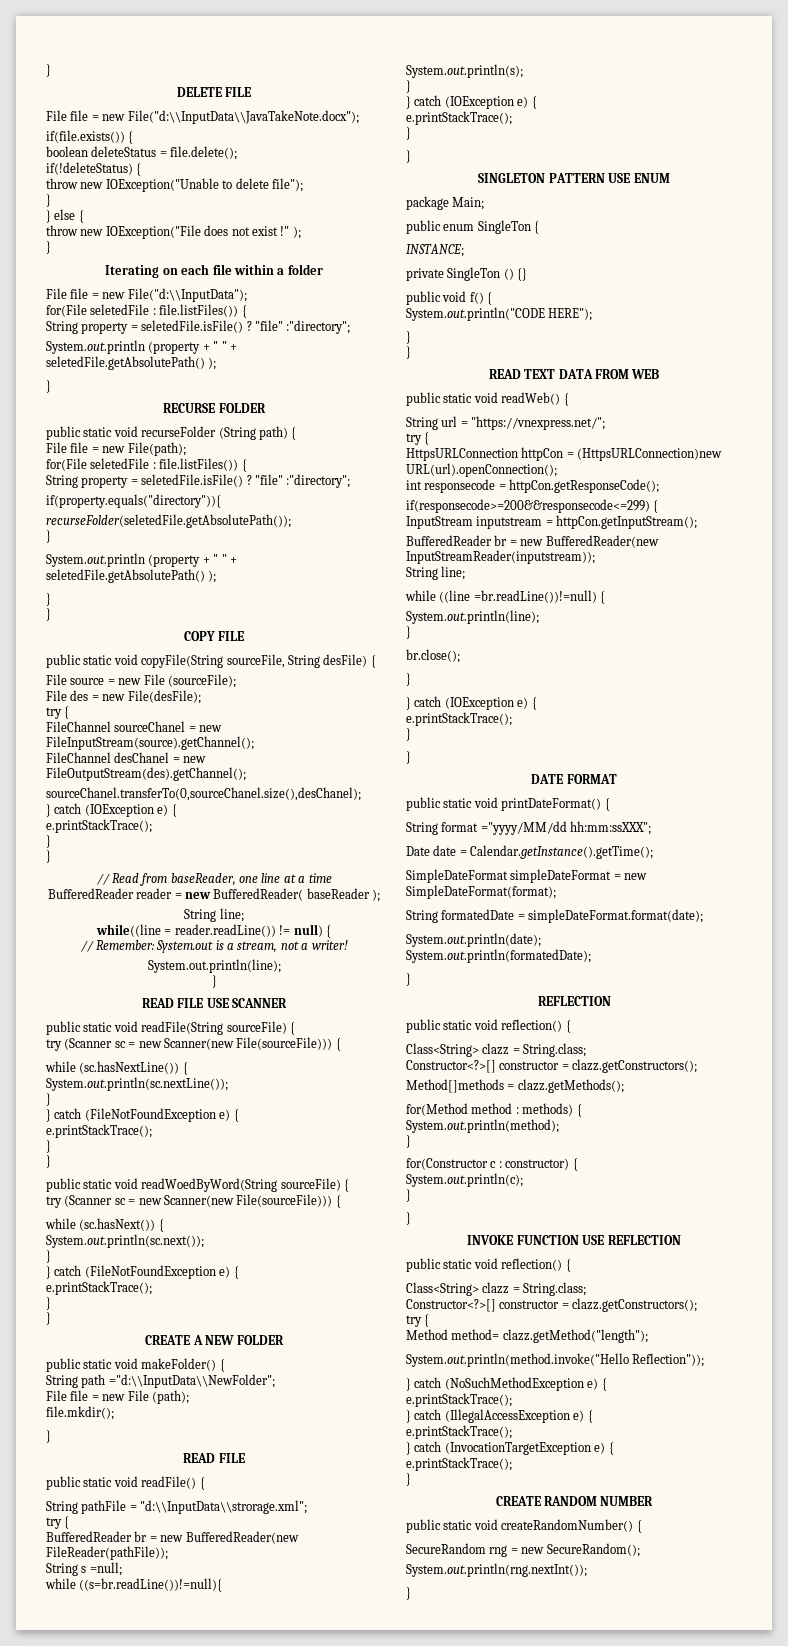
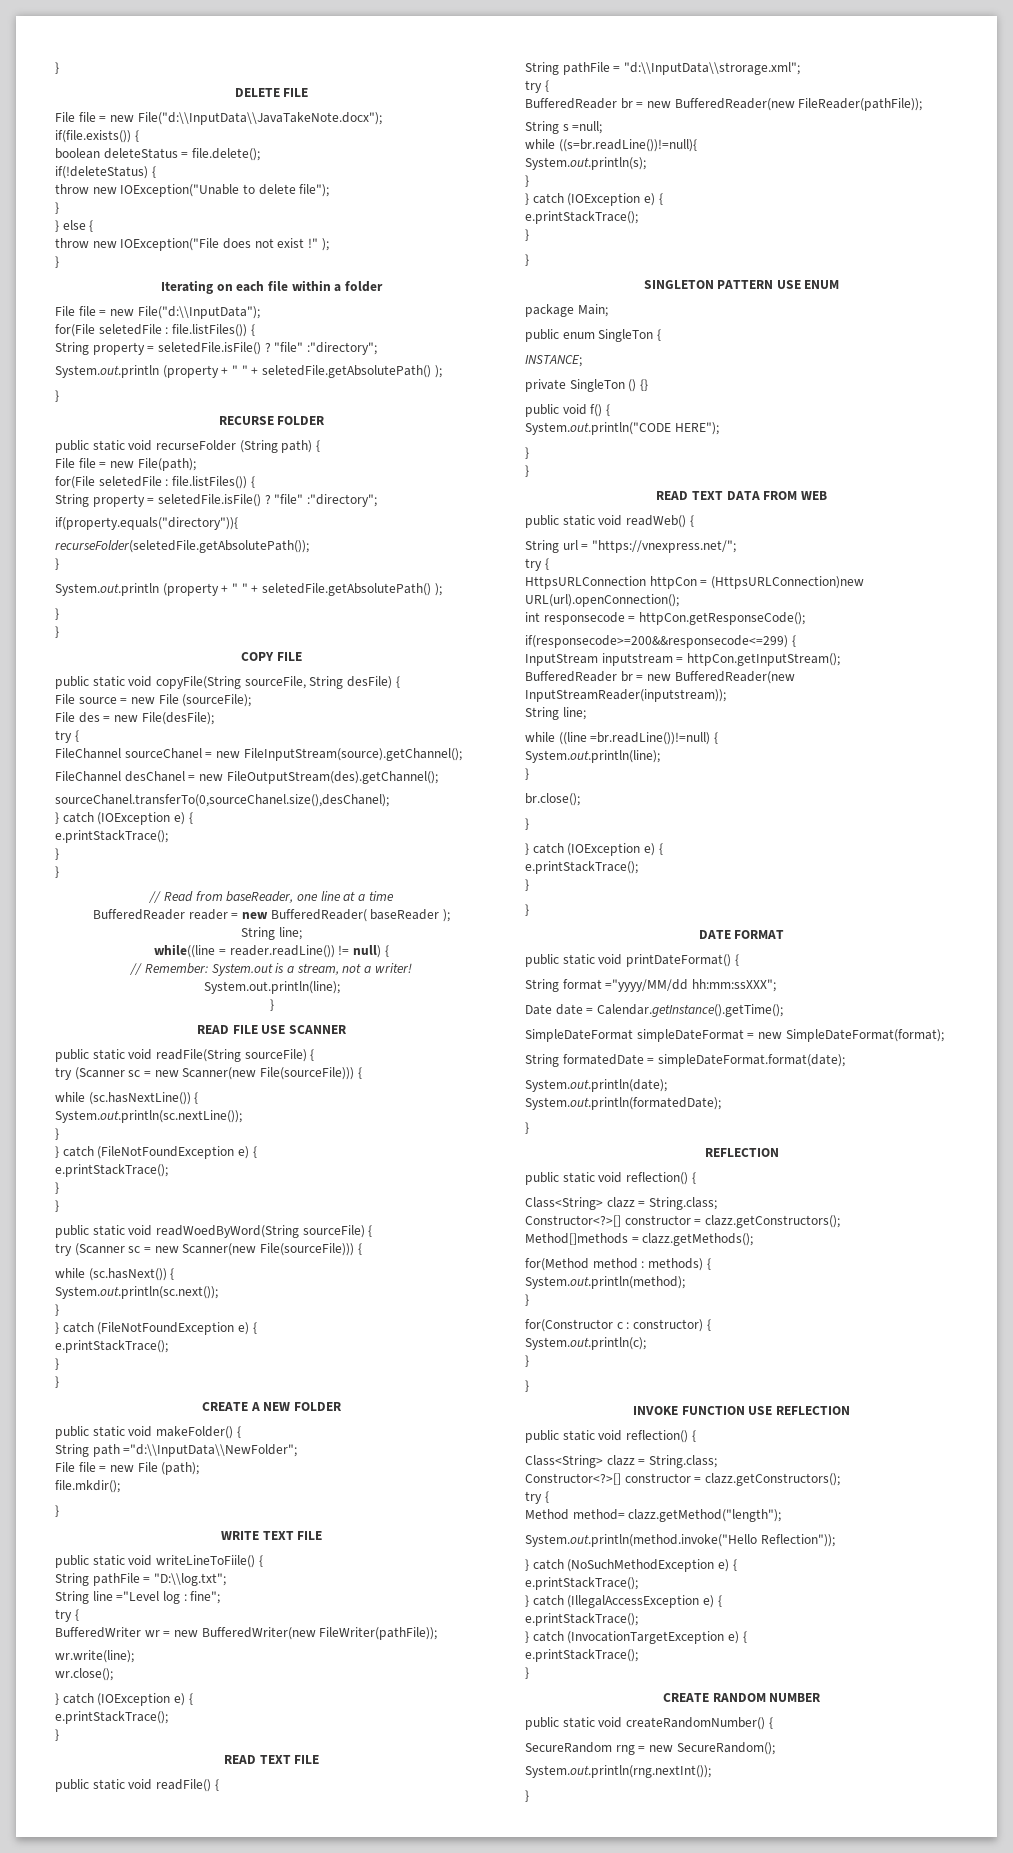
  file.mkdir();
  }
- READ FILE
+ WRITE TEXT FILE
+ public static void writeLineToFiile() {
+ String pathFile = "D:\\log.txt";
+ String line ="Level log : fine";
+ try {
+ BufferedWriter wr = new BufferedWriter(new FileWriter(pathFile));
+ wr.write(line);
+ wr.close();
+ } catch (IOException e) {
+ e.printStackTrace();
+ }
+ READ TEXT FILE

